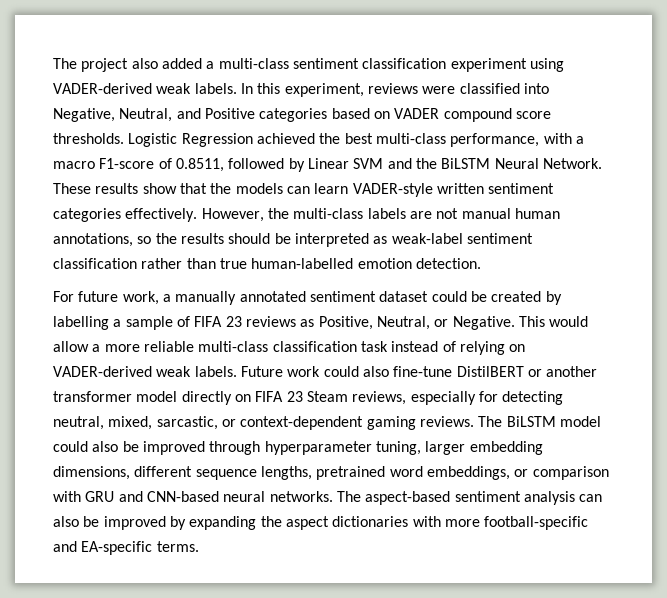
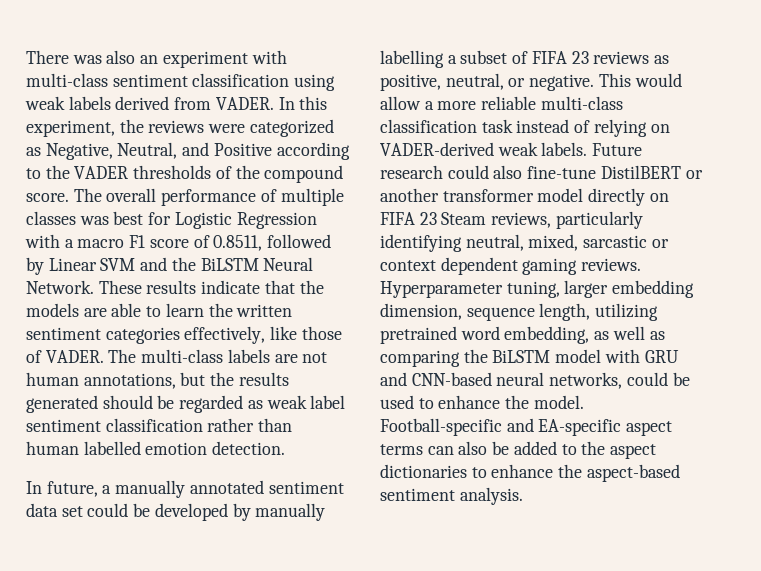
- The project also added a multi-class sentiment classification experiment using VADER-derived weak labels.
+ There was also an experiment with multi-class sentiment classification using weak labels derived from VADER.
- In this experiment, reviews were classified into Negative, Neutral, and Positive categories based on VADER compound score thresholds. Logistic Regression achieved the best multi-class performance, with a macro F1-score of 0.8511, followed by Linear SVM and the BiLSTM Neural Network.
+ In this experiment, the reviews were categorized as Negative, Neutral, and Positive according to the VADER thresholds of the compound score. The overall performance of multiple classes was best for Logistic Regression with a macro F1 score of 0.8511, followed by Linear SVM and the BiLSTM Neural Network.
- These results show that the models can learn VADER-style written sentiment categories effectively. However, the multi-class labels are not manual human annotations, so the results should be interpreted as weak-label sentiment classification rather than true human-labelled emotion detection.
+ These results indicate that the models are able to learn the written sentiment categories effectively, like those of VADER. The multi-class labels are not human annotations, but the results generated should be regarded as weak label sentiment classification rather than human labelled emotion detection.
- For future work, a manually annotated sentiment dataset could be created by labelling a sample of FIFA 23 reviews as Positive, Neutral, or Negative.
+ In future, a manually annotated sentiment data set could be developed by manually labelling a subset of FIFA 23 reviews as positive, neutral, or negative.
- Future work could also fine-tune DistilBERT or another transformer model directly on FIFA 23 Steam reviews, especially for detecting neutral, mixed, sarcastic, or context-dependent gaming reviews. The BiLSTM model could also be improved through hyperparameter tuning, larger embedding dimensions, different sequence lengths, pretrained word embeddings, or comparison with GRU and CNN-based neural networks. The aspect-based sentiment analysis can also be improved by expanding the aspect dictionaries with more football-specific and EA-specific terms.
+ Future research could also fine-tune DistilBERT or another transformer model directly on FIFA 23 Steam reviews, particularly identifying neutral, mixed, sarcastic or context dependent gaming reviews. Hyperparameter tuning, larger embedding dimension, sequence length, utilizing pretrained word embedding, as well as comparing the BiLSTM model with GRU and CNN-based neural networks, could be used to enhance the model. Football-specific and EA-specific aspect terms can also be added to the aspect dictionaries to enhance the aspect-based sentiment analysis.

